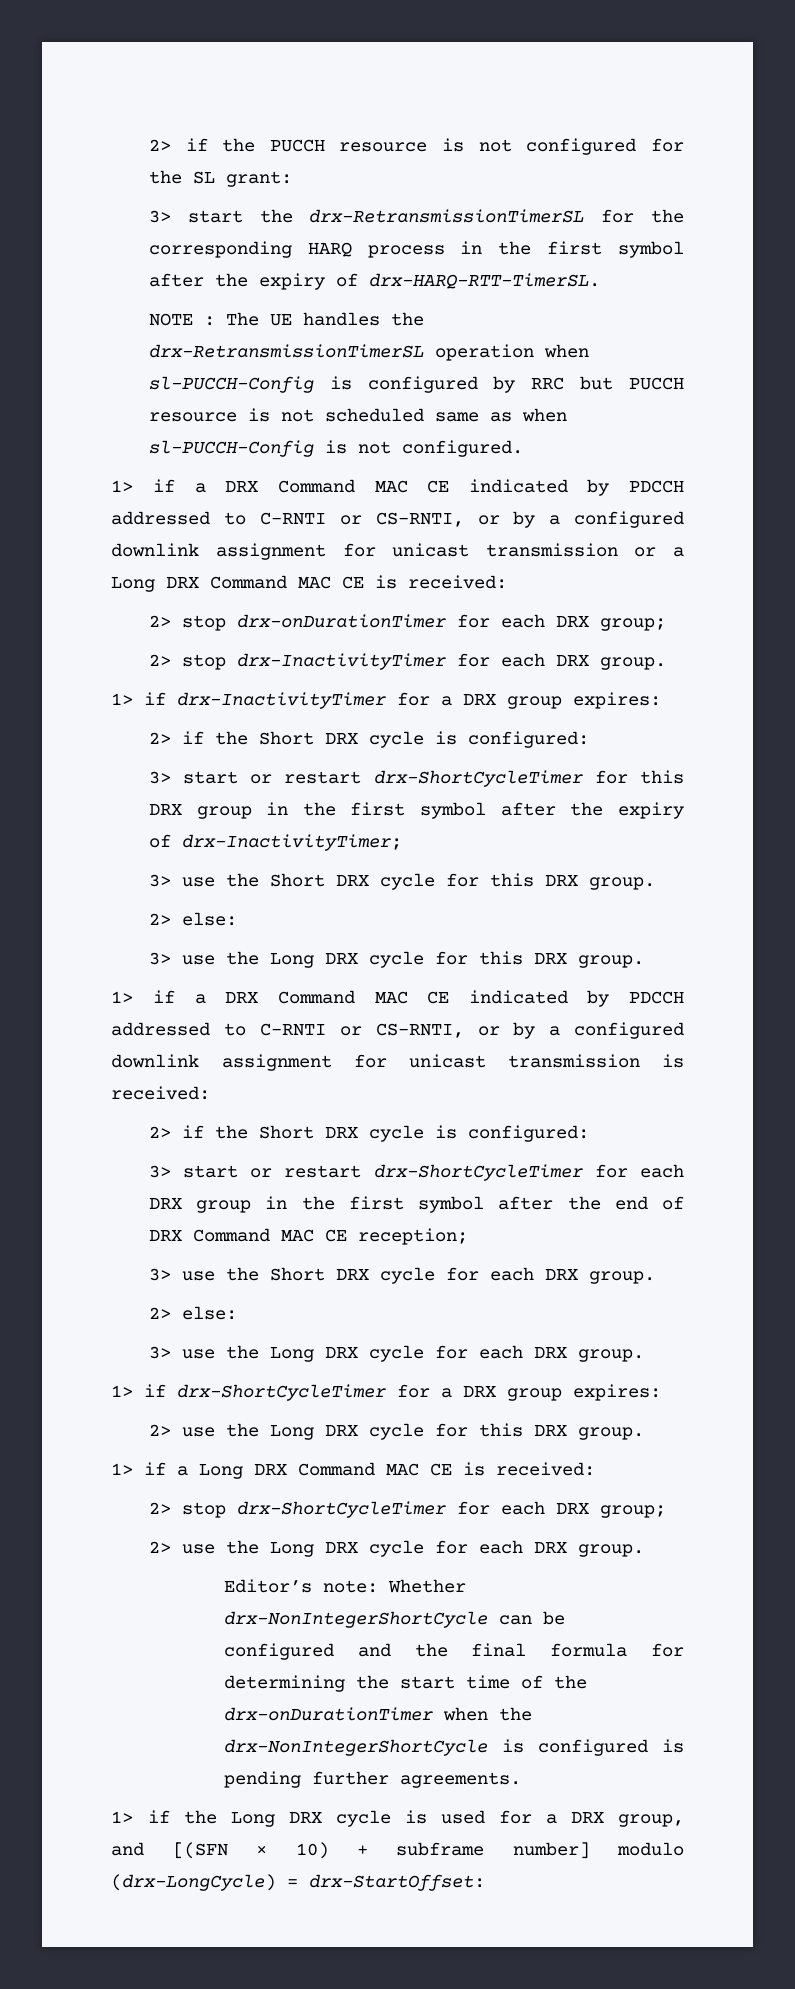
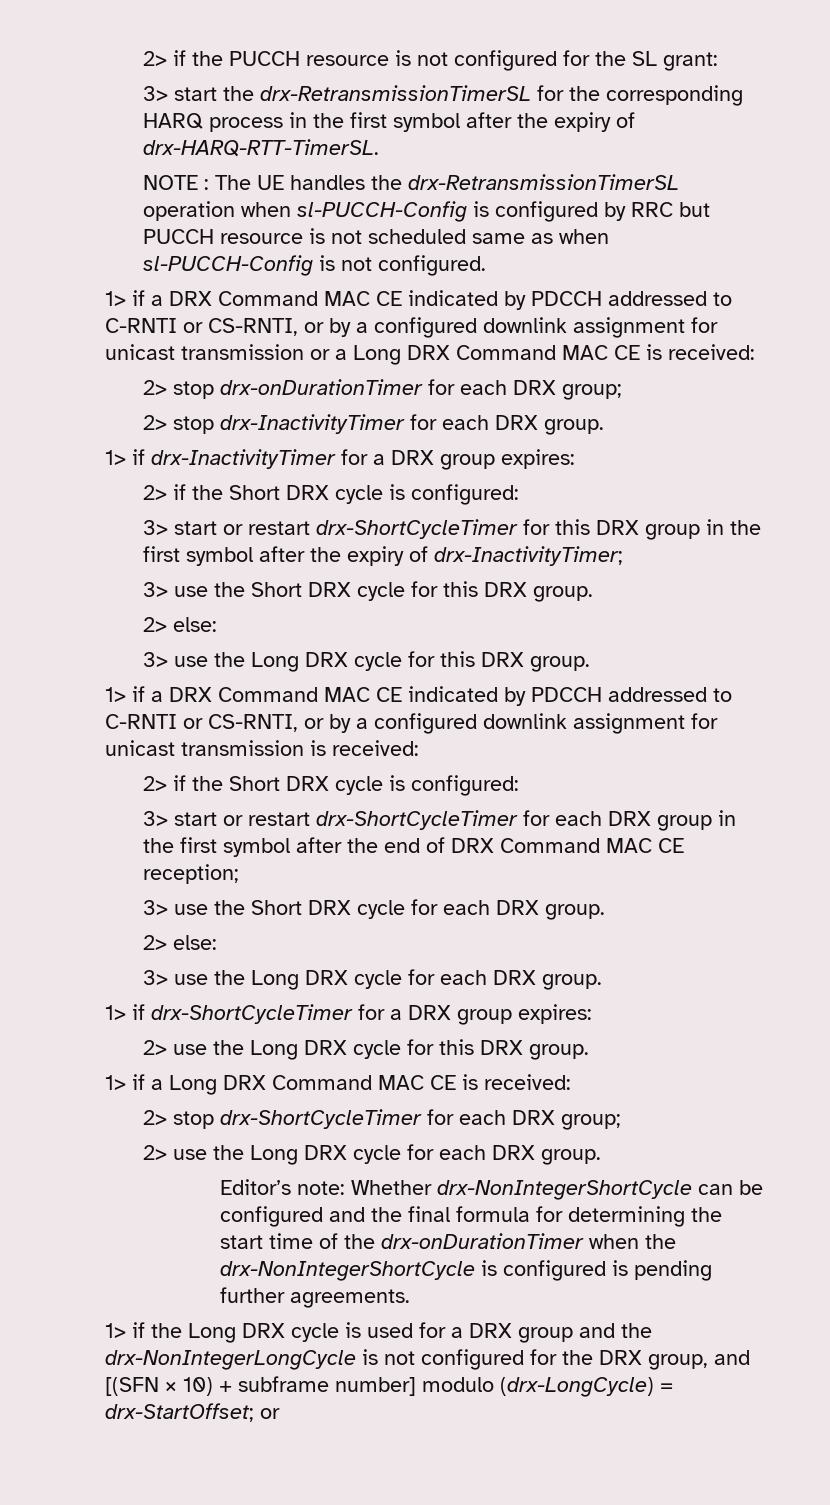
- 1> if the Long DRX cycle is used for a DRX group, and [(SFN × 10) + subframe number] modulo (drx-LongCycle) = drx-StartOffset:
+ 1> if the Long DRX cycle is used for a DRX group and the drx-NonIntegerLongCycle is not configured for the DRX group, and [(SFN × 10) + subframe number] modulo (drx-LongCycle) = drx-StartOffset; or

